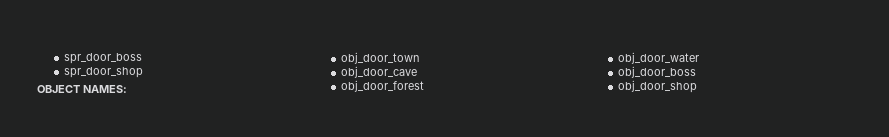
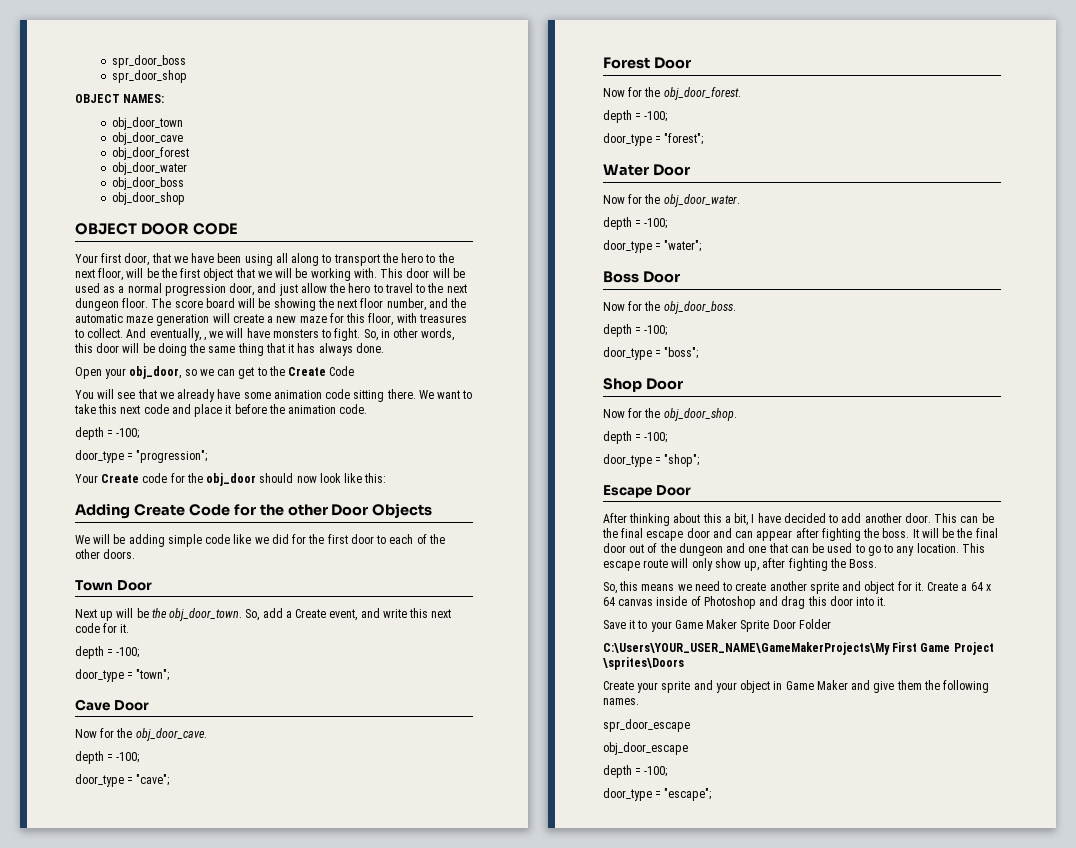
+ OBJECT DOOR CODE
+ Your first door, that we have been using all along to transport the hero to the next floor, will be the first object that we will be working with. This door will be used as a normal progression door, and just allow the hero to travel to the next dungeon floor. The score board will be showing the next floor number, and the automatic maze generation will create a new maze for this floor, with treasures to collect. And eventually, , we will have monsters to fight. So, in other words, this door will be doing the same thing that it has always done.
+ Open your obj_door, so we can get to the Create Code
+ You will see that we already have some animation code sitting there. We want to take this next code and place it before the animation code.
+ depth = -100;
+ door_type = "progression";
+ Your Create code for the obj_door should now look like this:
+ Adding Create Code for the other Door Objects
+ We will be adding simple code like we did for the first door to each of the other doors.
+ Town Door
+ Next up will be the obj_door_town. So, add a Create event, and write this next code for it.
+ depth = -100;
+ door_type = "town";
+ Cave Door
+ Now for the obj_door_cave.
+ depth = -100;
+ door_type = "cave";
+ Forest Door
+ Now for the obj_door_forest.
+ depth = -100;
+ door_type = "forest";
+ Water Door
+ Now for the obj_door_water.
+ depth = -100;
+ door_type = "water";
+ Boss Door
+ Now for the obj_door_boss.
+ depth = -100;
+ door_type = "boss";
+ Shop Door
+ Now for the obj_door_shop.
+ depth = -100;
+ door_type = "shop";
+ Escape Door
+ After thinking about this a bit, I have decided to add another door. This can be the final escape door and can appear after fighting the boss. It will be the final door out of the dungeon and one that can be used to go to any location. This escape route will only show up, after fighting the Boss.
+ So, this means we need to create another sprite and object for it. Create a 64 x 64 canvas inside of Photoshop and drag this door into it.
+ Save it to your Game Maker Sprite Door Folder
+ C:\Users\YOUR_USER_NAME\GameMakerProjects\My First Game Project \sprites\Doors
+ Create your sprite and your object in Game Maker and give them the following names.
+ spr_door_escape
+ obj_door_escape
+ depth = -100;
+ door_type = "escape";

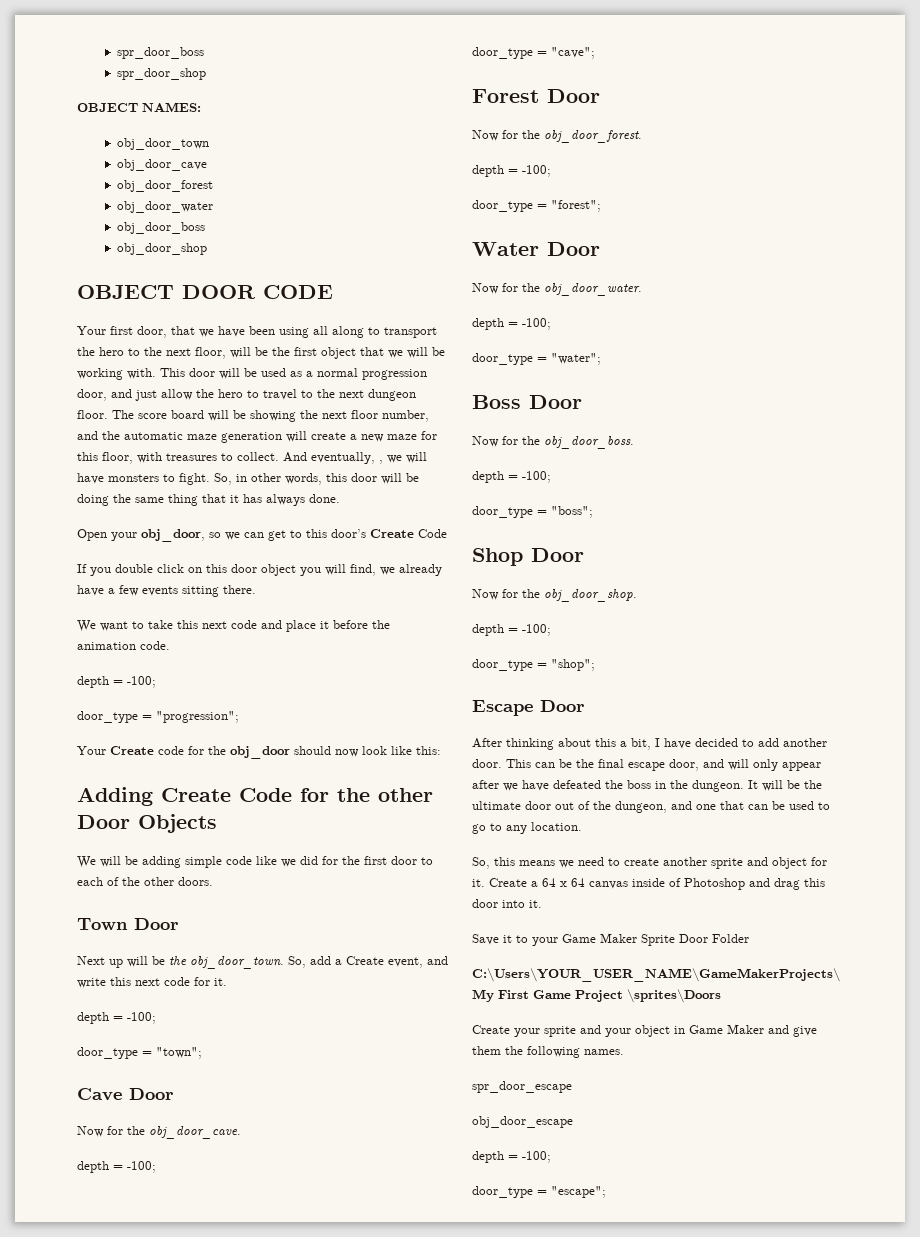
- Open your obj_door, so we can get to the Create Code
+ Open your obj_door, so we can get to this door’s Create Code
- You will see that we already have some animation code sitting there. We want to take this next code and place it before the animation code.
+ If you double click on this door object you will find, we already have a few events sitting there.
+ We want to take this next code and place it before the animation code.
- This can be the final escape door and can appear after fighting the boss.
+ This can be the final escape door, and will only appear after we have defeated the boss in the dungeon.
- It will be the final door out of the dungeon and one that can be used to go to any location. This escape route will only show up, after fighting the Boss.
+ It will be the ultimate door out of the dungeon, and one that can be used to go to any location.

